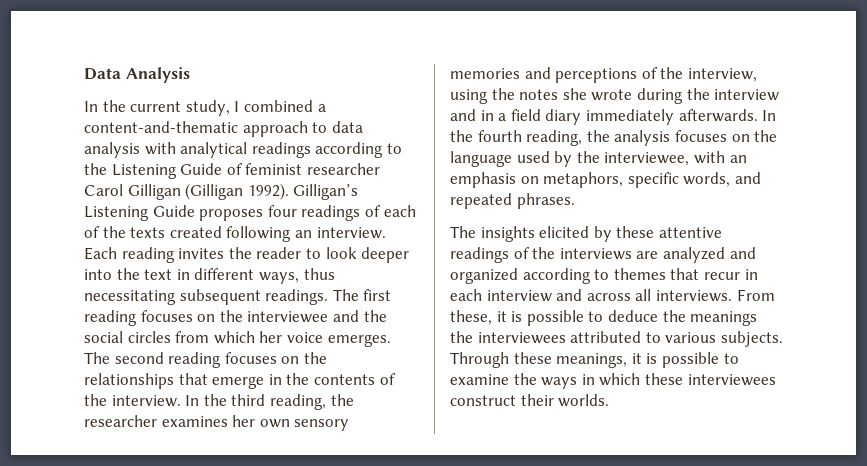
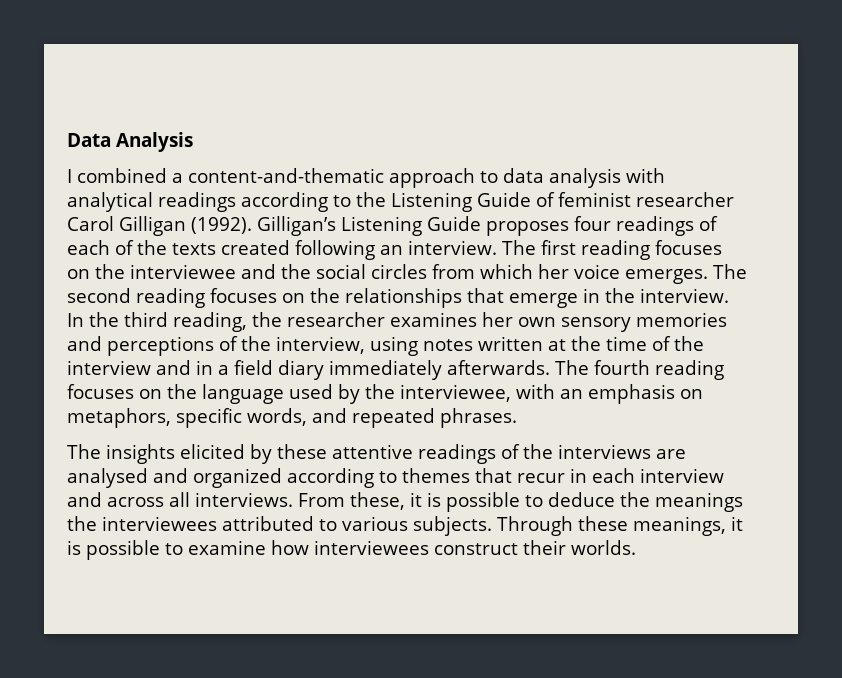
- In the current study, I combined a content-and-thematic approach to data analysis with analytical readings according to the Listening Guide of feminist researcher Carol Gilligan (Gilligan 1992).
+ I combined a content-and-thematic approach to data analysis with analytical readings according to the Listening Guide of feminist researcher Carol Gilligan (1992).
- Each reading invites the reader to look deeper into the text in different ways, thus necessitating subsequent readings.
- The second reading focuses on the relationships that emerge in the contents of the interview.
+ The second reading focuses on the relationships that emerge in the interview.
- In the third reading, the researcher examines her own sensory memories and perceptions of the interview, using the notes she wrote during the interview and in a field diary immediately afterwards.
+ In the third reading, the researcher examines her own sensory memories and perceptions of the interview, using notes written at the time of the interview and in a field diary immediately afterwards.
- In the fourth reading, the analysis focuses on the language used by the interviewee, with an emphasis on metaphors, specific words, and repeated phrases.
+ The fourth reading focuses on the language used by the interviewee, with an emphasis on metaphors, specific words, and repeated phrases.
- The insights elicited by these attentive readings of the interviews are analyzed and organized according to themes that recur in each interview and across all interviews.
+ The insights elicited by these attentive readings of the interviews are analysed and organized according to themes that recur in each interview and across all interviews.
- Through these meanings, it is possible to examine the ways in which these interviewees construct their worlds.
+ Through these meanings, it is possible to examine how interviewees construct their worlds.

